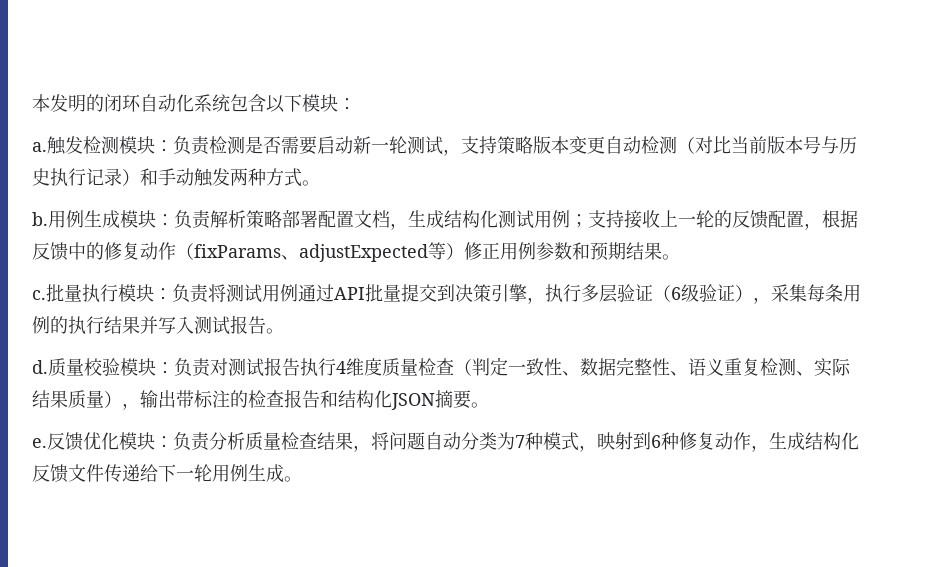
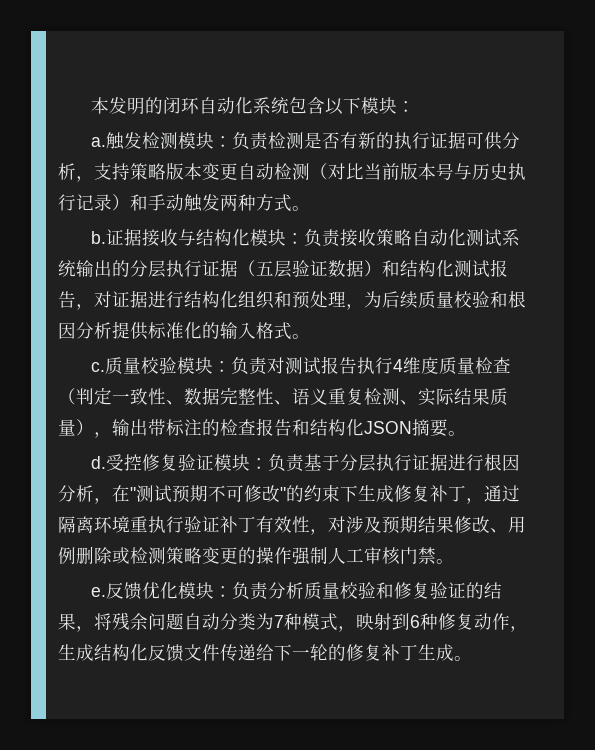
- 触发检测模块：负责检测是否需要启动新一轮测试，支持策略版本变更自动检测（对比当前版本号与历史执行记录）和手动触发两种方式。
+ 触发检测模块：负责检测是否有新的执行证据可供分析，支持策略版本变更自动检测（对比当前版本号与历史执行记录）和手动触发两种方式。
- 用例生成模块：负责解析策略部署配置文档，生成结构化测试用例；支持接收上一轮的反馈配置，根据反馈中的修复动作（fixParams、adjustExpected等）修正用例参数和预期结果。
- c.批量执行模块：负责将测试用例通过API批量提交到决策引擎，执行多层验证（6级验证），采集每条用例的执行结果并写入测试报告。
- d.
+ 证据接收与结构化模块：负责接收策略自动化测试系统输出的分层执行证据（五层验证数据）和结构化测试报告，对证据进行结构化组织和预处理，为后续质量校验和根因分析提供标准化的输入格式。
+ c.
+ d.受控修复验证模块：负责基于分层执行证据进行根因分析，在"测试预期不可修改"的约束下生成修复补丁，通过隔离环境重执行验证补丁有效性，对涉及预期结果修改、用例删除或检测策略变更的操作强制人工审核门禁。
- 反馈优化模块：负责分析质量检查结果，将问题自动分类为7种模式，映射到6种修复动作，生成结构化反馈文件传递给下一轮用例生成。
+ 反馈优化模块：负责分析质量校验和修复验证的结果，将残余问题自动分类为7种模式，映射到6种修复动作，生成结构化反馈文件传递给下一轮的修复补丁生成。

